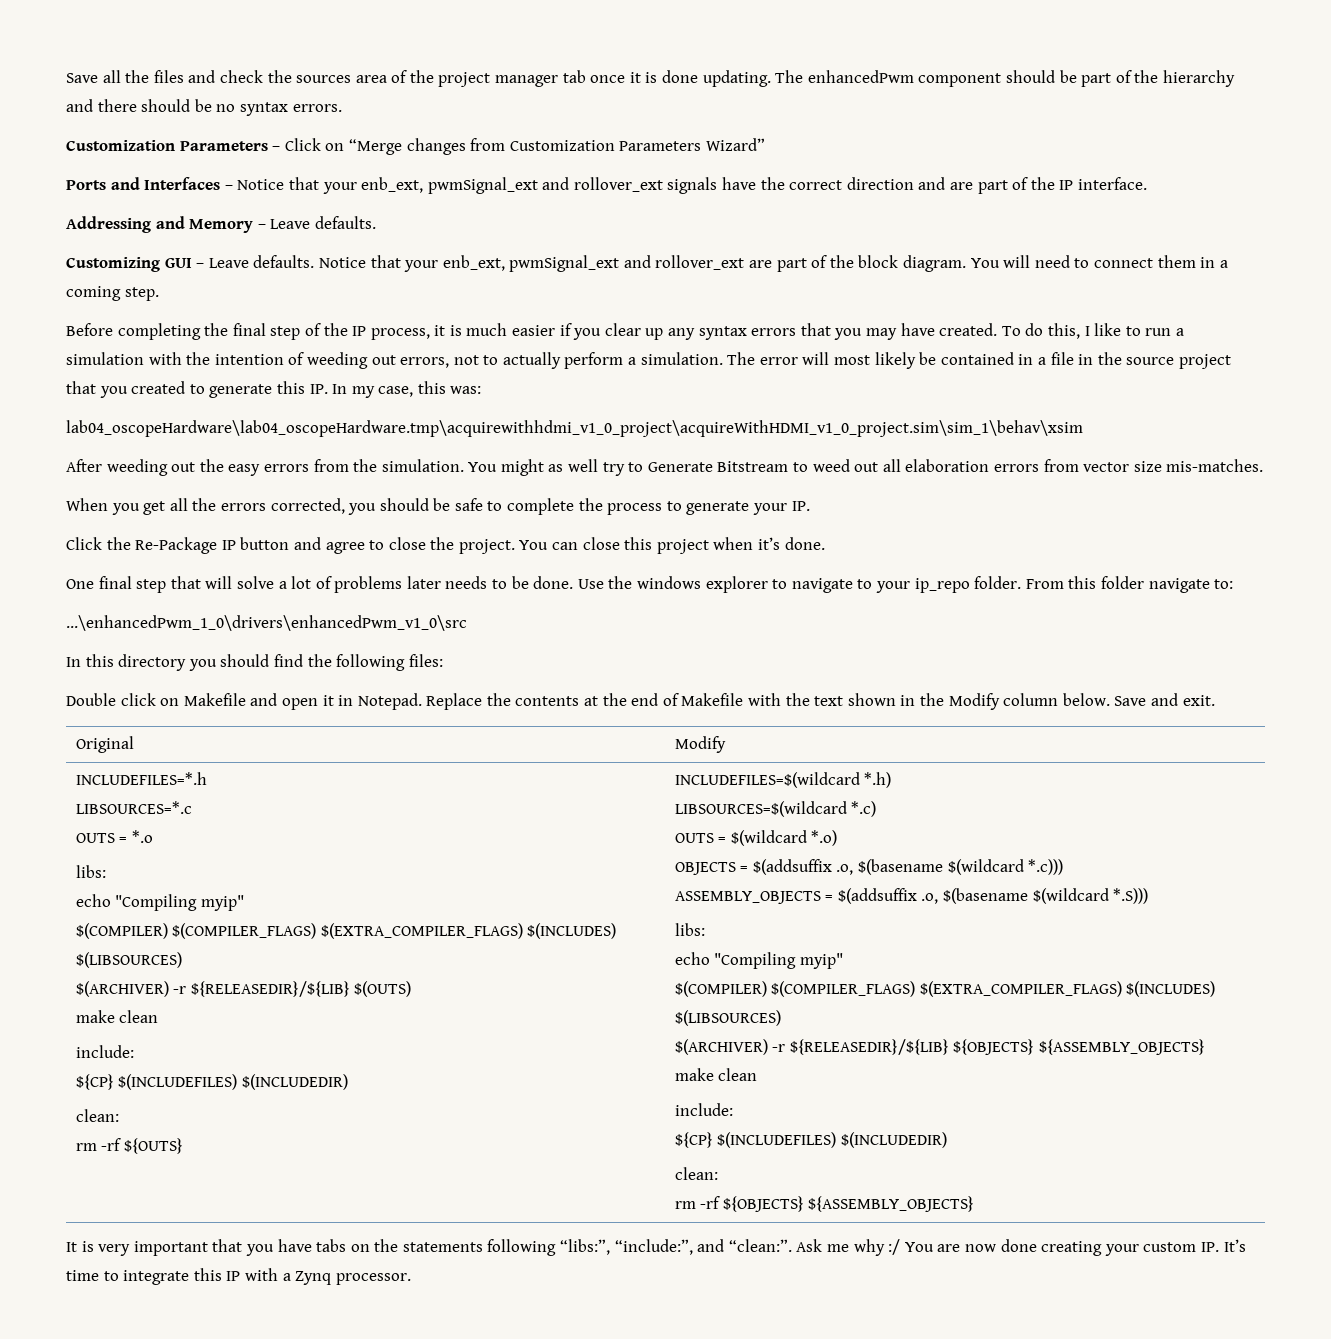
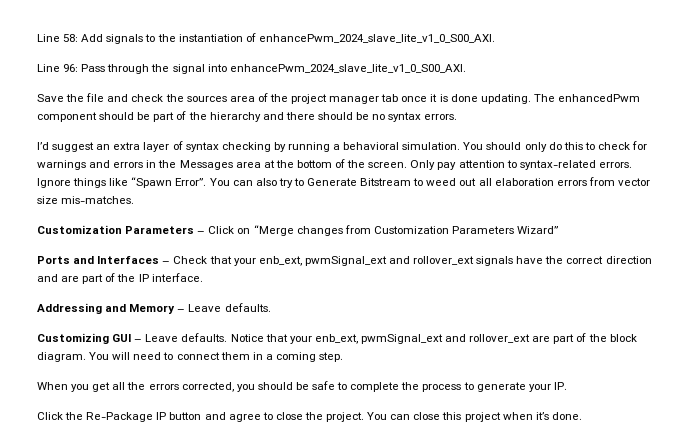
- Save all the files and check the sources area of the project manager tab once it is done updating.
+ Line 58: Add signals to the instantiation of enhancePwm_2024_slave_lite_v1_0_S00_AXI.
+ Line 96: Pass through the signal into enhancePwm_2024_slave_lite_v1_0_S00_AXI.
+ Save the file and check the sources area of the project manager tab once it is done updating.
+ I’d suggest an extra layer of syntax checking by running a behavioral simulation. You should only do this to check for warnings and errors in the Messages area at the bottom of the screen. Only pay attention to syntax-related errors. Ignore things like “Spawn Error”. You can also try to Generate Bitstream to weed out all elaboration errors from vector size mis-matches.
- Ports and Interfaces – Notice that your enb_ext, pwmSignal_ext and rollover_ext signals have the correct direction and are part of the IP interface.
+ Ports and Interfaces – Check that your enb_ext, pwmSignal_ext and rollover_ext signals have the correct direction and are part of the IP interface.
- Before completing the final step of the IP process, it is much easier if you clear up any syntax errors that you may have created. To do this, I like to run a simulation with the intention of weeding out errors, not to actually perform a simulation. The error will most likely be contained in a file in the source project that you created to generate this IP. In my case, this was:
- lab04_oscopeHardware\lab04_oscopeHardware.tmp\acquirewithhdmi_v1_0_project\acquireWithHDMI_v1_0_project.sim\sim_1\behav\xsim
- After weeding out the easy errors from the simulation. You might as well try to Generate Bitstream to weed out all elaboration errors from vector size mis-matches.
- One final step that will solve a lot of problems later needs to be done. Use the windows explorer to navigate to your ip_repo folder. From this folder navigate to:
- ...\enhancedPwm_1_0\drivers\enhancedPwm_v1_0\src
- In this directory you should find the following files:
- Double click on Makefile and open it in Notepad. Replace the contents at the end of Makefile with the text shown in the Modify column below. Save and exit.
- Original | Modify
- INCLUDEFILES=*.h
- LIBSOURCES=*.c
- OUTS = *.o
- libs:
- echo "Compiling myip"
- $(COMPILER) $(COMPILER_FLAGS) $(EXTRA_COMPILER_FLAGS) $(INCLUDES) $(LIBSOURCES)
- $(ARCHIVER) -r ${RELEASEDIR}/${LIB} $(OUTS)
- make clean
- include:
- ${CP} $(INCLUDEFILES) $(INCLUDEDIR)
- clean:
- rm -rf ${OUTS} | INCLUDEFILES=$(wildcard *.h)
- LIBSOURCES=$(wildcard *.c)
- OUTS = $(wildcard *.o)
- OBJECTS = $(addsuffix .o, $(basename $(wildcard *.c)))
- ASSEMBLY_OBJECTS = $(addsuffix .o, $(basename $(wildcard *.S)))
- libs:
- echo "Compiling myip"
- $(COMPILER) $(COMPILER_FLAGS) $(EXTRA_COMPILER_FLAGS) $(INCLUDES) $(LIBSOURCES)
- $(ARCHIVER) -r ${RELEASEDIR}/${LIB} ${OBJECTS} ${ASSEMBLY_OBJECTS}
- make clean
- include:
- ${CP} $(INCLUDEFILES) $(INCLUDEDIR)
- clean:
- rm -rf ${OBJECTS} ${ASSEMBLY_OBJECTS}
- It is very important that you have tabs on the statements following “libs:”, “include:”, and “clean:”. Ask me why :/ You are now done creating your custom IP. It’s time to integrate this IP with a Zynq processor.

